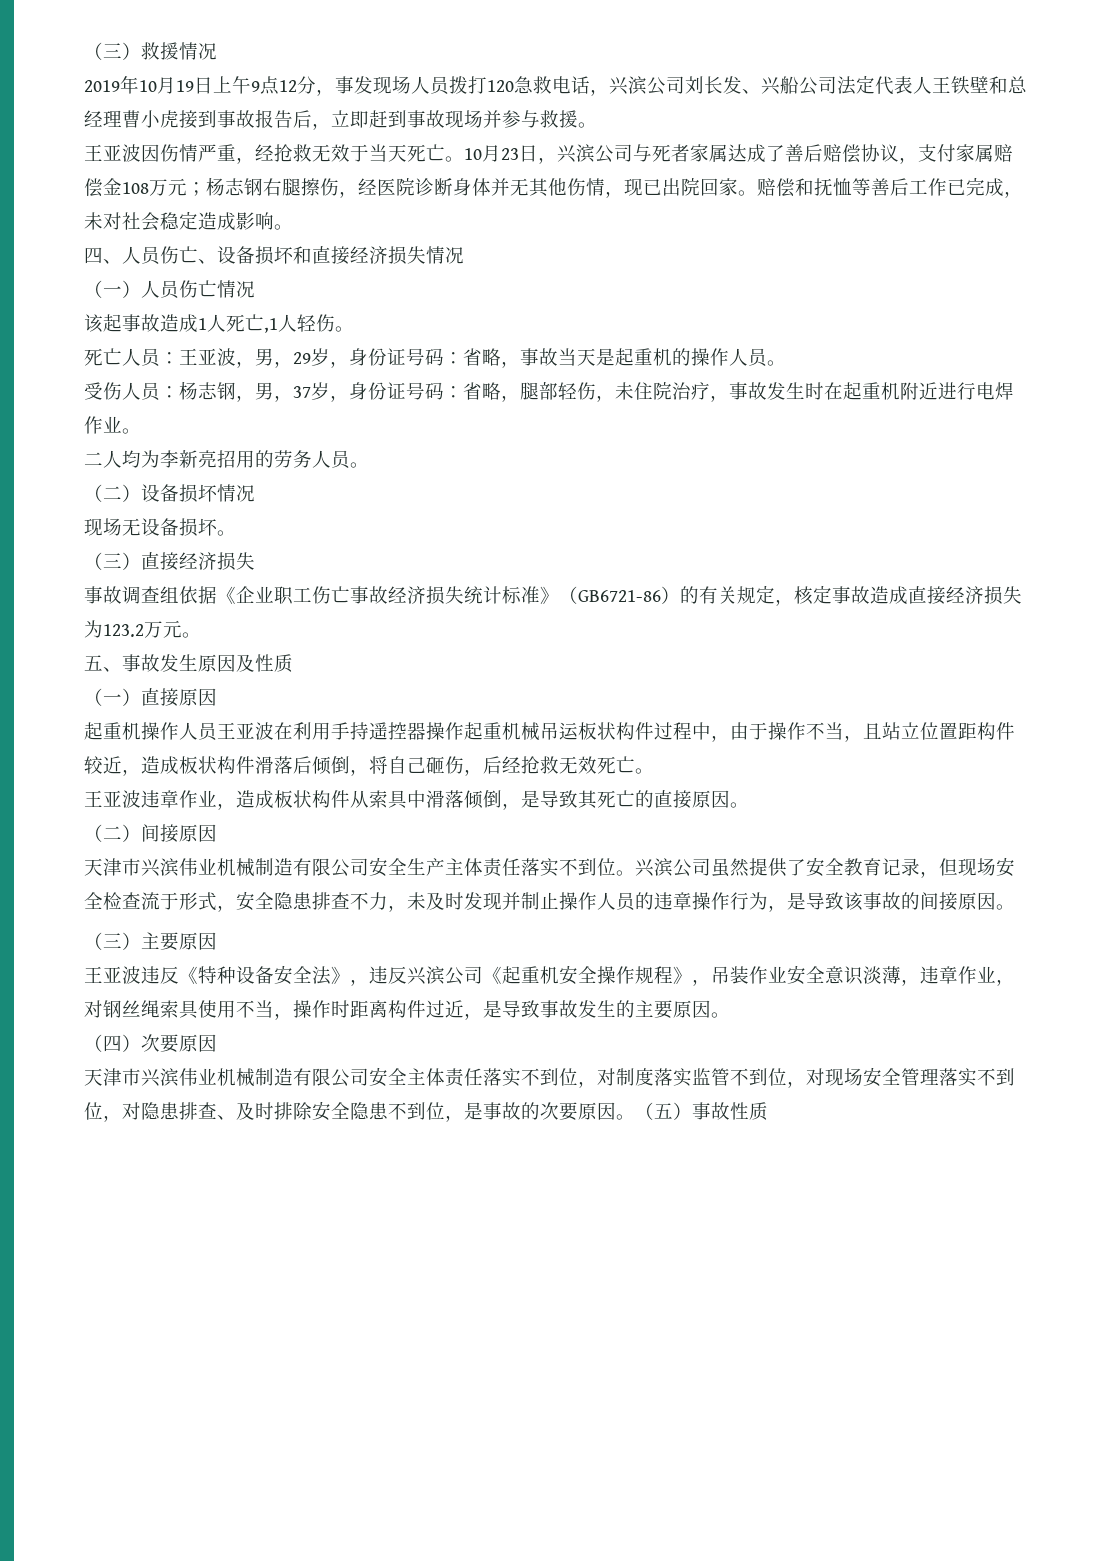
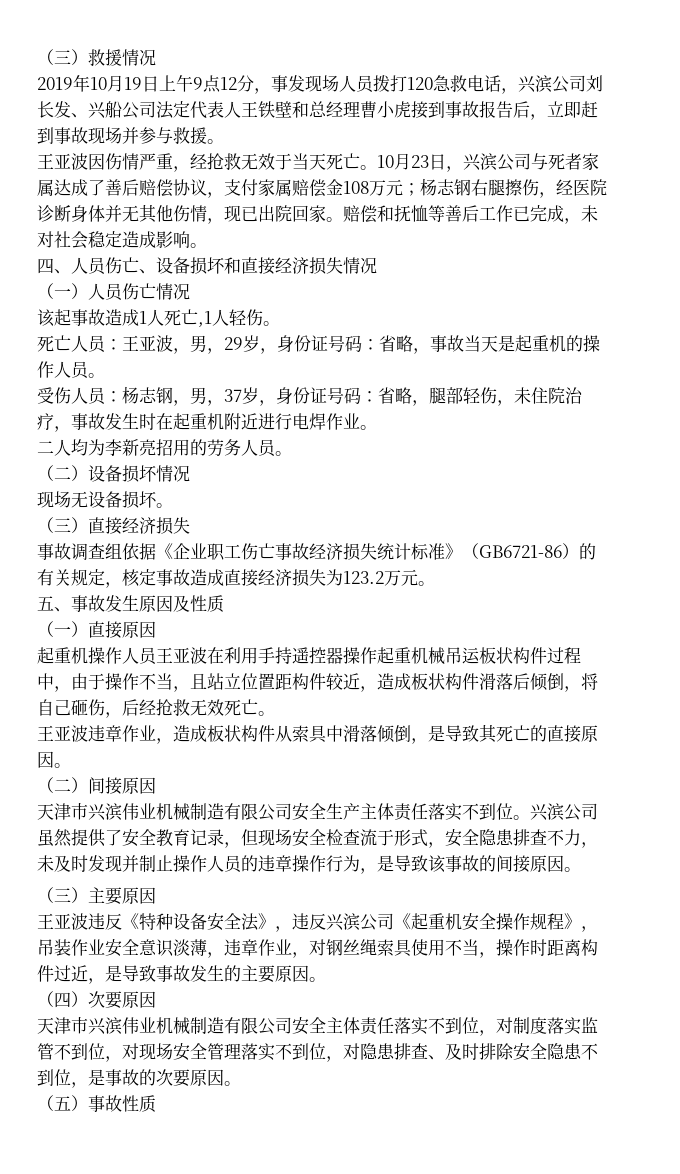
- 天津市兴滨伟业机械制造有限公司安全主体责任落实不到位，对制度落实监管不到位，对现场安全管理落实不到位，对隐患排查、及时排除安全隐患不到位，是事故的次要原因。（五）事故性质
+ 天津市兴滨伟业机械制造有限公司安全主体责任落实不到位，对制度落实监管不到位，对现场安全管理落实不到位，对隐患排查、及时排除安全隐患不到位，是事故的次要原因。
+ （五）事故性质

